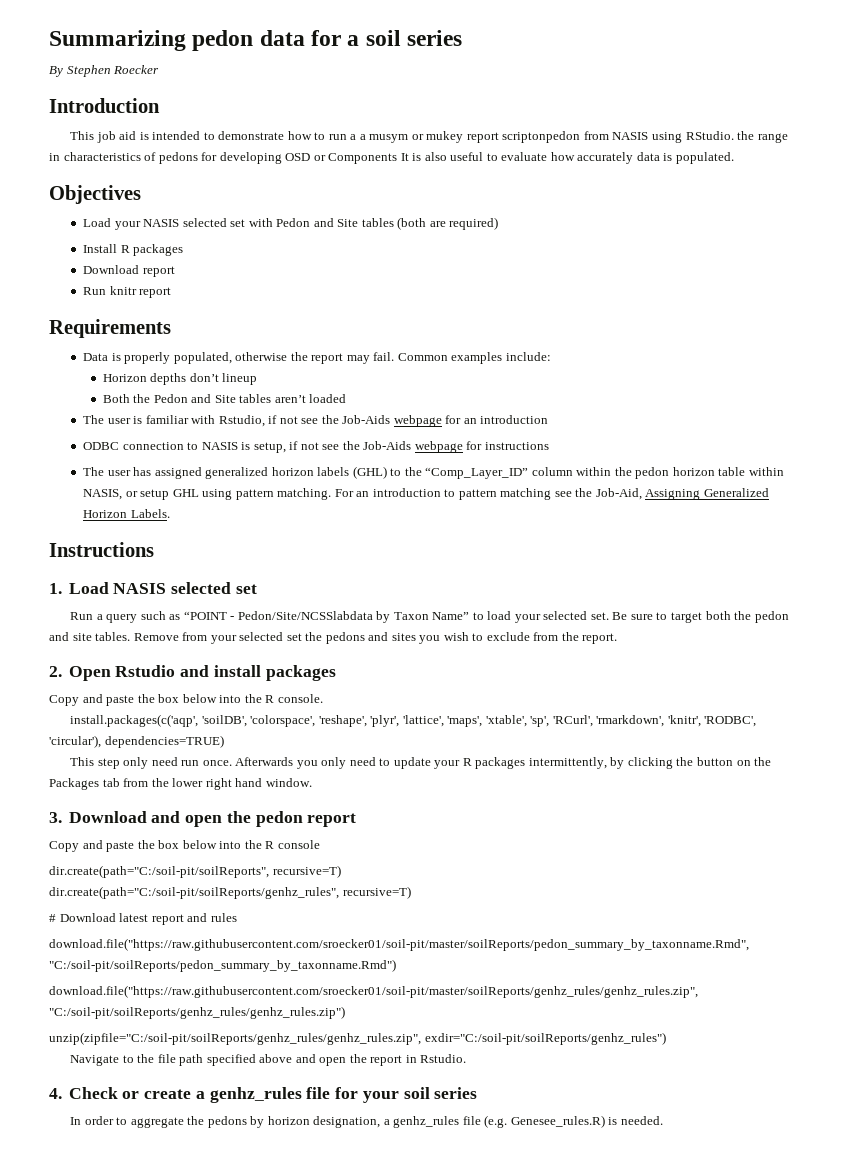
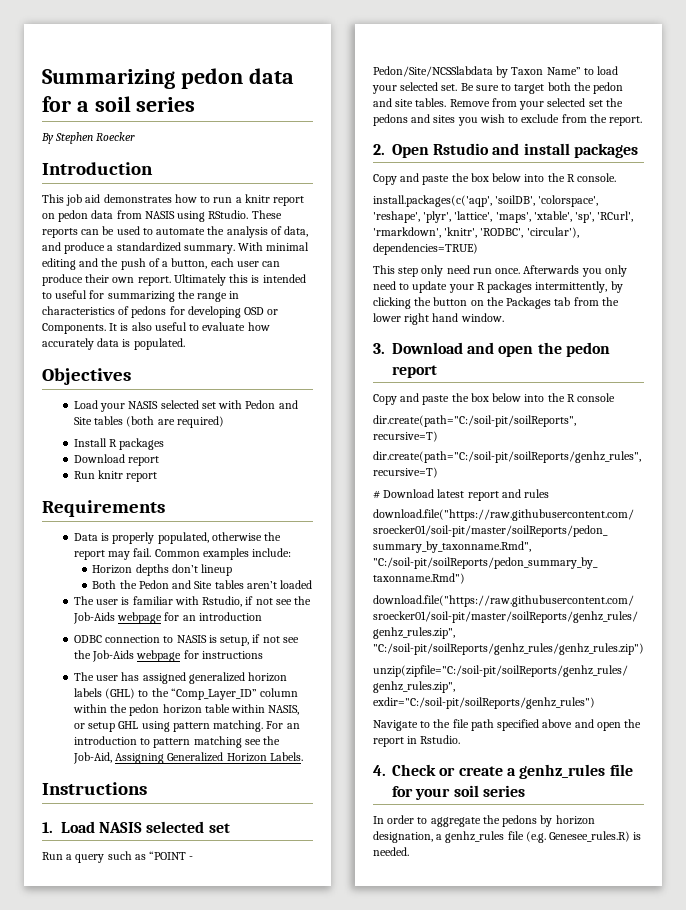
- This job aid is intended to demonstrate how to run a a musym or mukey report scriptonpedon from NASIS using RStudio. the range in characteristics of pedons for developing OSD or Components It is also useful to evaluate how accurately data is populated.
+ This job aid demonstrates how to run a knitr report on pedon data from NASIS using RStudio. These reports can be used to automate the analysis of data, and produce a standardized summary. With minimal editing and the push of a button, each user can produce their own report. Ultimately this is intended to useful for summarizing the range in characteristics of pedons for developing OSD or Components. It is also useful to evaluate how accurately data is populated.

